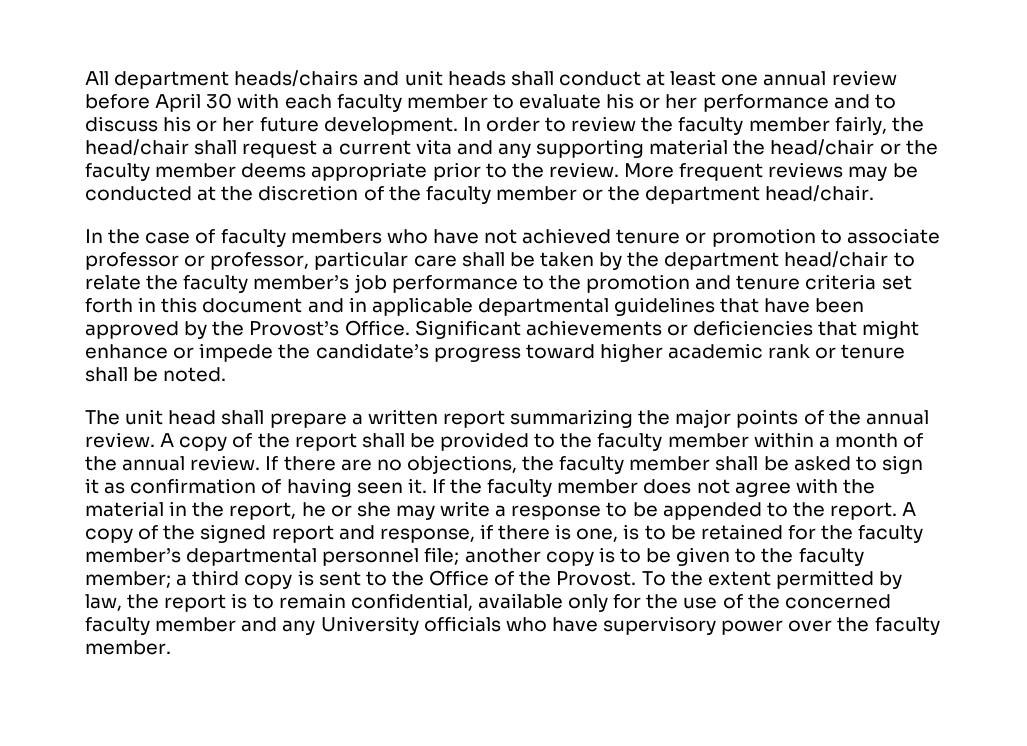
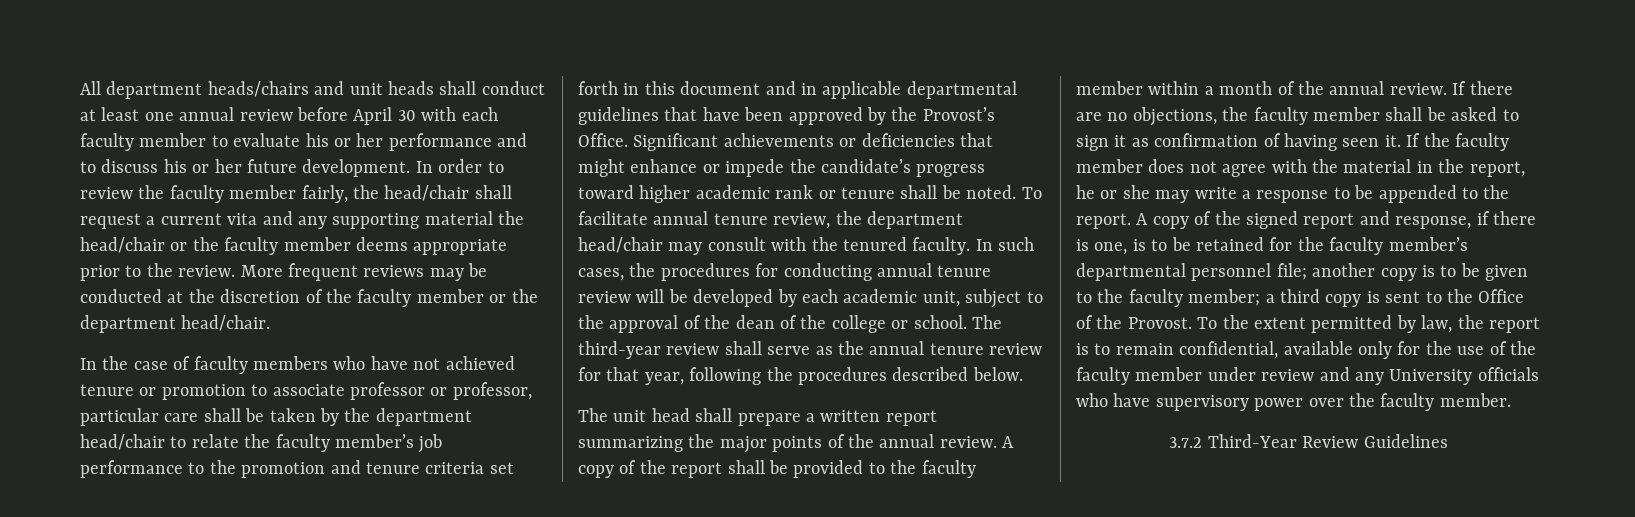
+ To facilitate annual tenure review, the department head/chair may consult with the tenured faculty. In such cases, the procedures for conducting annual tenure review will be developed by each academic unit, subject to the approval of the dean of the college or school. The third-year review shall serve as the annual tenure review for that year, following the procedures described below.
- To the extent permitted by law, the report is to remain confidential, available only for the use of the concerned faculty member and any University officials who have supervisory power over the faculty member.
+ To the extent permitted by law, the report is to remain confidential, available only for the use of the faculty member under review and any University officials who have supervisory power over the faculty member.
+ 3.7.2 Third-Year Review Guidelines

